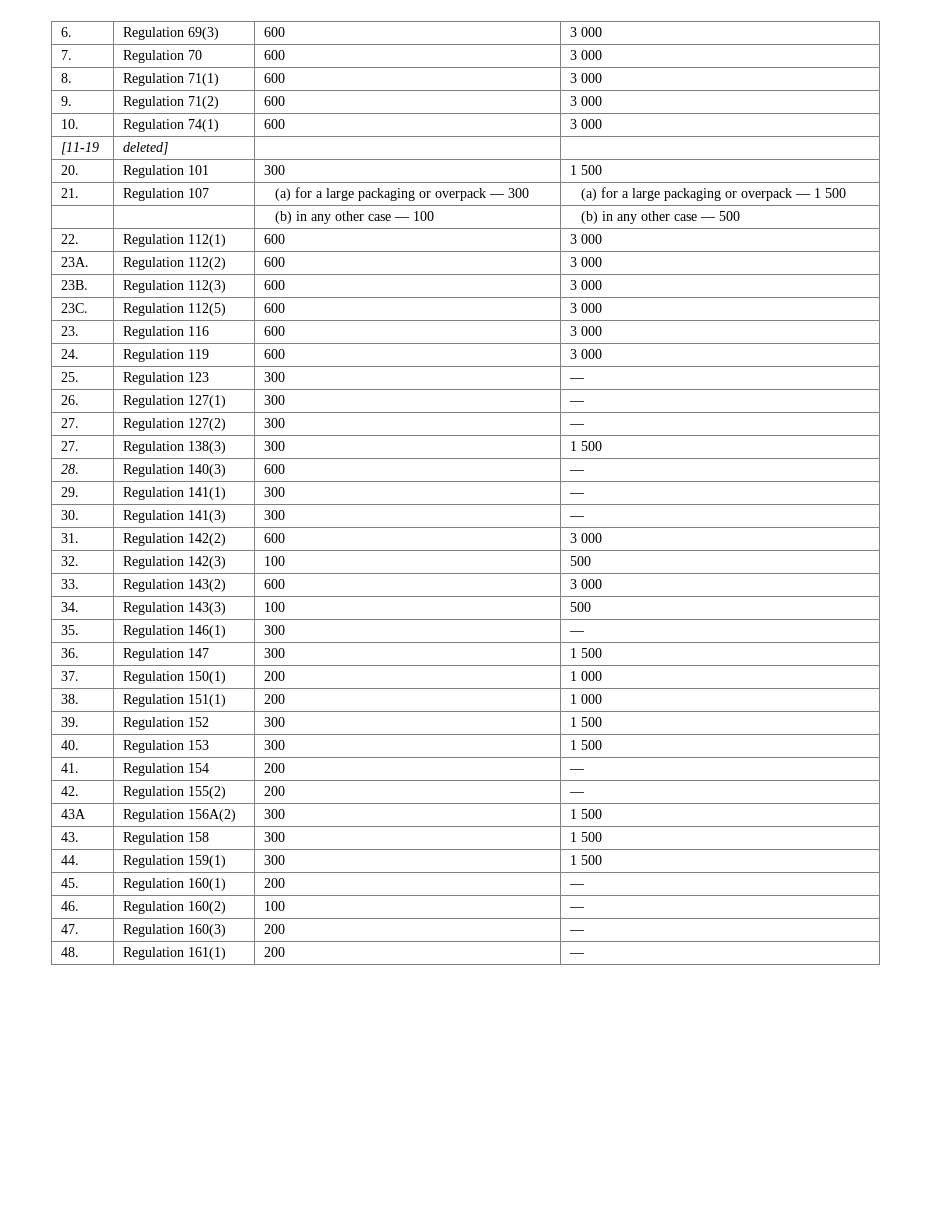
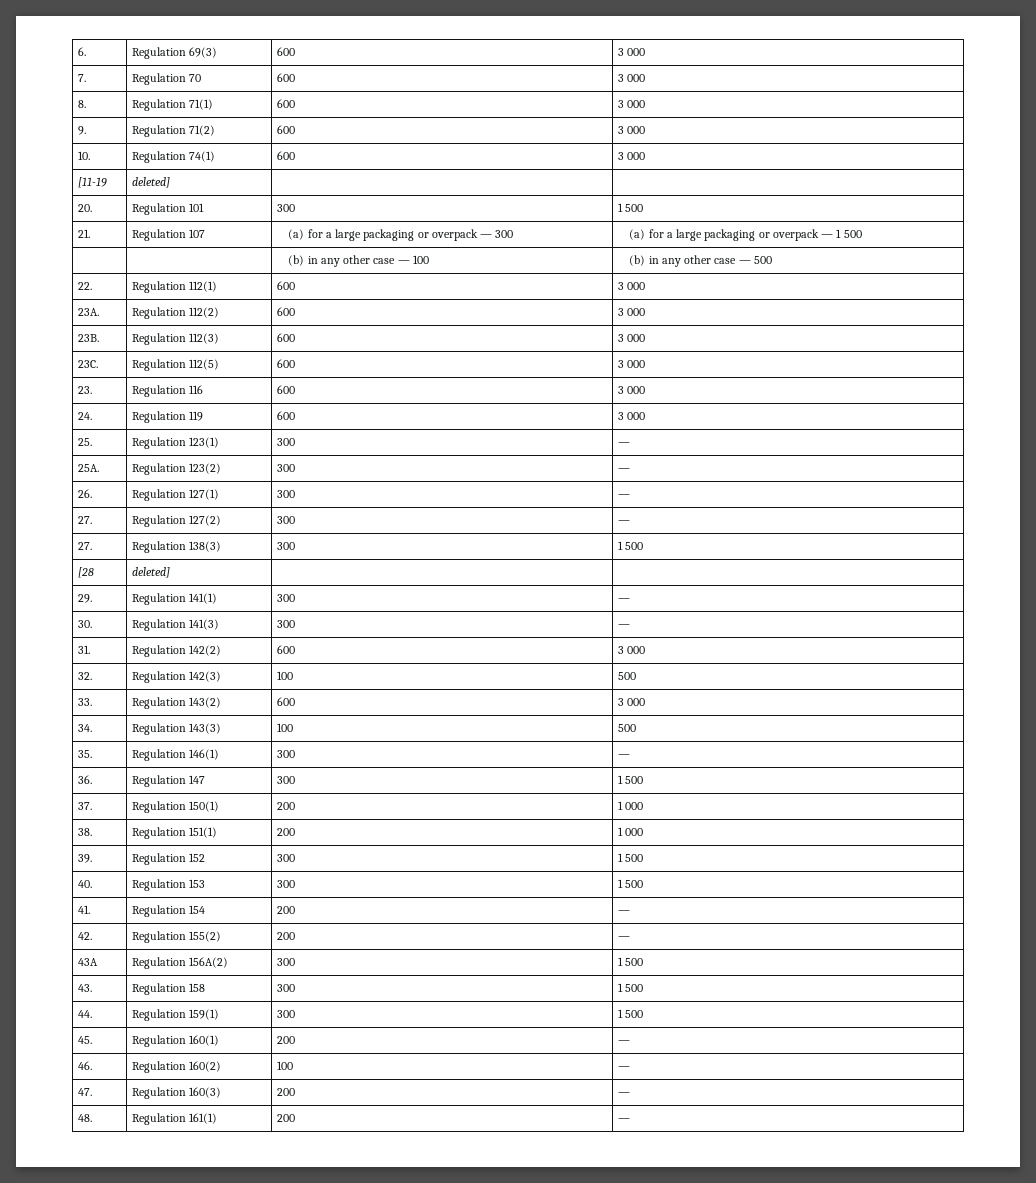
- 25. | Regulation 123 | 300 | —
+ 25. | Regulation 123(1) | 300 | —
+ 25A. | Regulation 123(2) | 300 | —
- 28. | Regulation 140(3) | 600 | —
+ [28 | deleted] | |

